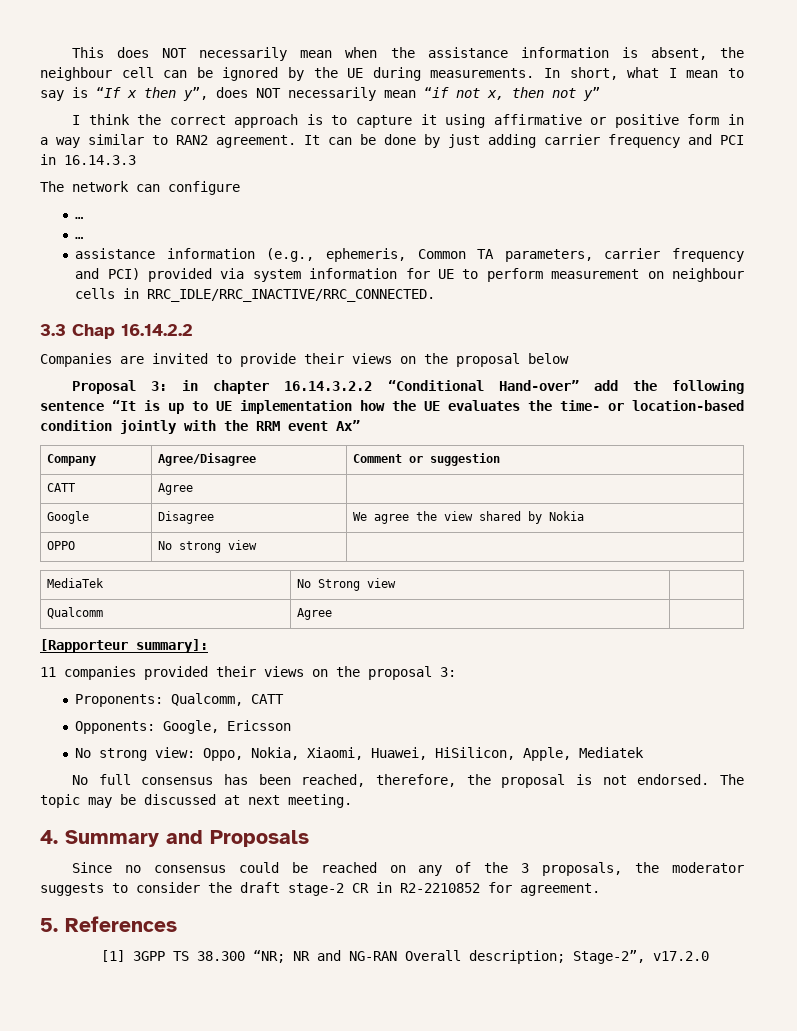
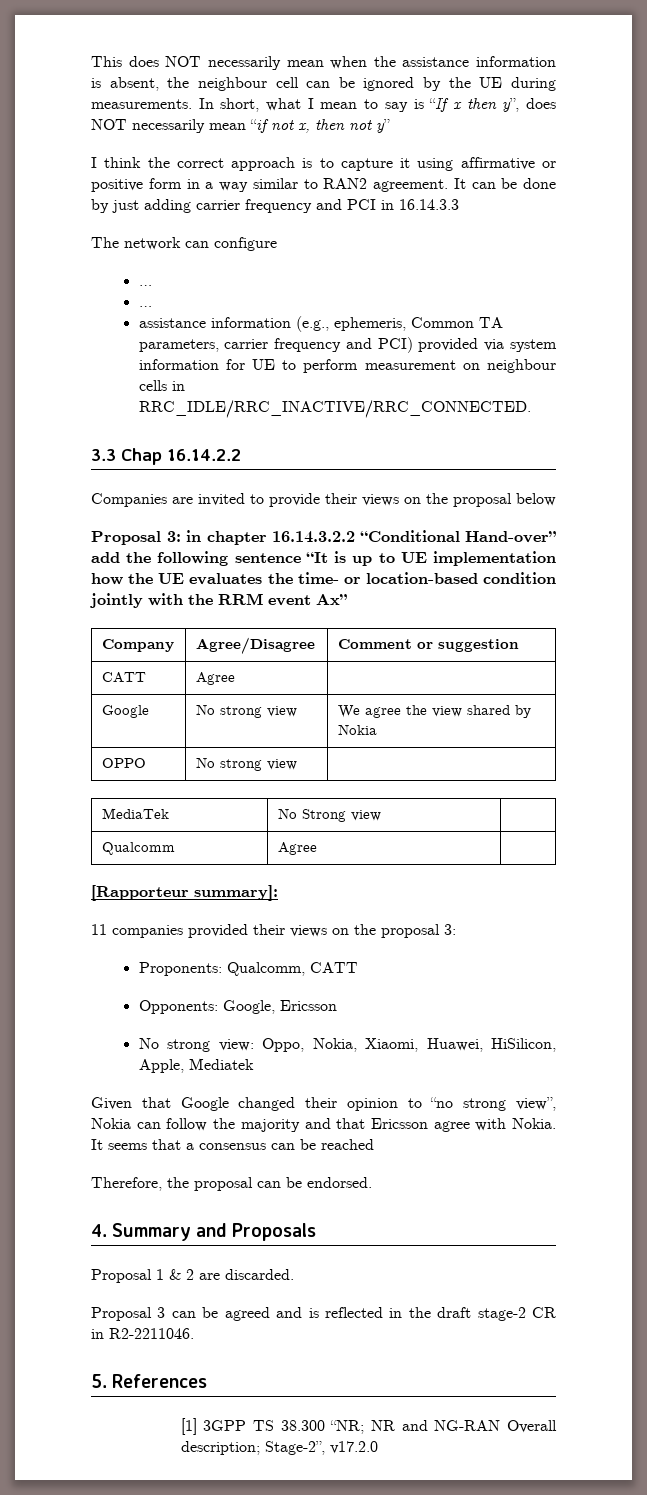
- Google | Disagree | We agree the view shared by Nokia
+ Google | No strong view | We agree the view shared by Nokia
- No full consensus has been reached, therefore, the proposal is not endorsed. The topic may be discussed at next meeting.
+ Given that Google changed their opinion to “no strong view”, Nokia can follow the majority and that Ericsson agree with Nokia. It seems that a consensus can be reached
+ Therefore, the proposal can be endorsed.
  4. Summary and Proposals
- Since no consensus could be reached on any of the 3 proposals, the moderator suggests to consider the draft stage-2 CR in R2-2210852 for agreement.
+ Proposal 1 & 2 are discarded.
+ Proposal 3 can be agreed and is reflected in the draft stage-2 CR in R2-2211046.

